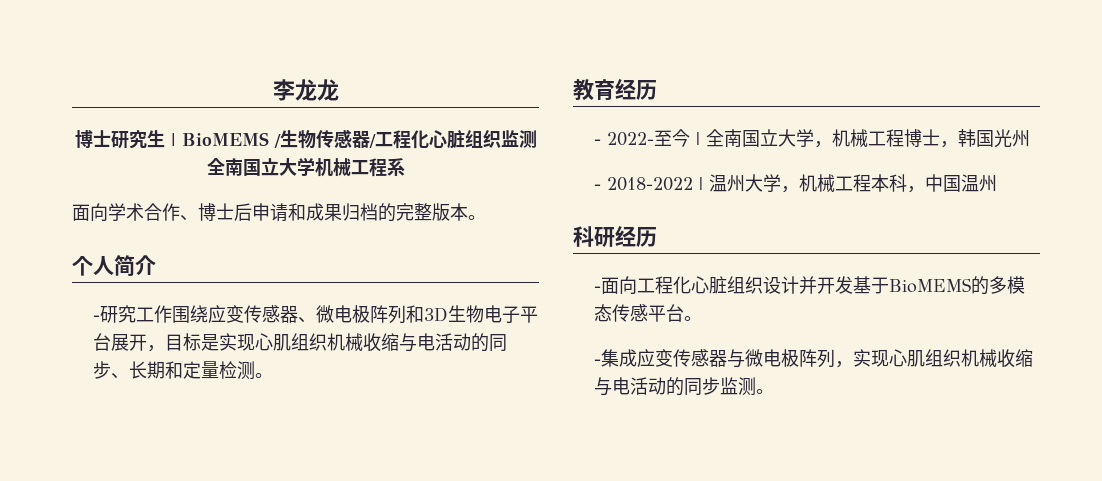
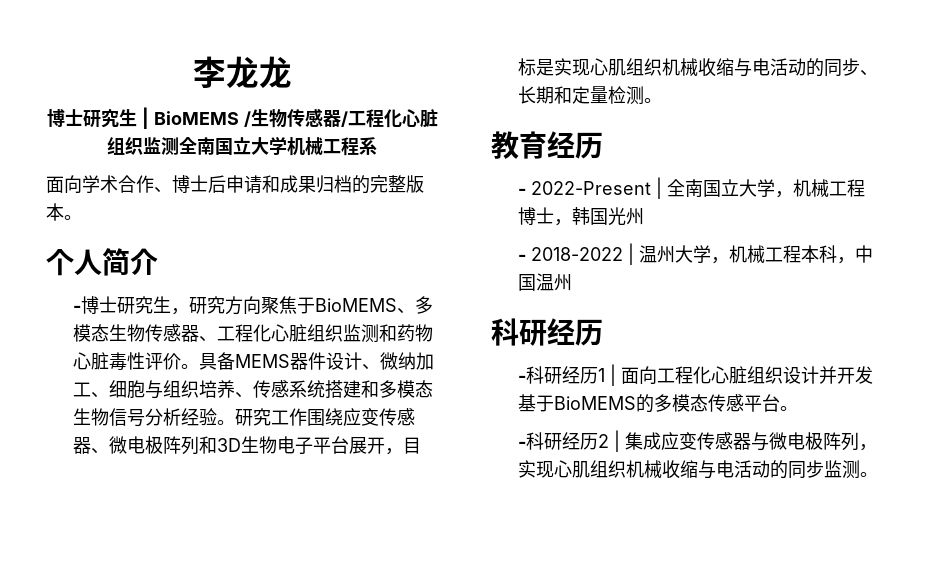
- -研究工作围绕应变传感器、微电极阵列和3D生物电子平台展开，目标是实现心肌组织机械收缩与电活动的同步、长期和定量检测。
+ -博士研究生，研究方向聚焦于BioMEMS、多模态生物传感器、工程化心脏组织监测和药物心脏毒性评价。具备MEMS器件设计、微纳加工、细胞与组织培养、传感系统搭建和多模态生物信号分析经验。研究工作围绕应变传感器、微电极阵列和3D生物电子平台展开，目标是实现心肌组织机械收缩与电活动的同步、长期和定量检测。
- - 2022-至今 | 全南国立大学，机械工程博士，韩国光州
+ - 2022-Present | 全南国立大学，机械工程博士，韩国光州
- -面向工程化心脏组织设计并开发基于BioMEMS的多模态传感平台。
+ -科研经历1 | 面向工程化心脏组织设计并开发基于BioMEMS的多模态传感平台。
- -集成应变传感器与微电极阵列，实现心肌组织机械收缩与电活动的同步监测。
+ -科研经历2 | 集成应变传感器与微电极阵列，实现心肌组织机械收缩与电活动的同步监测。

